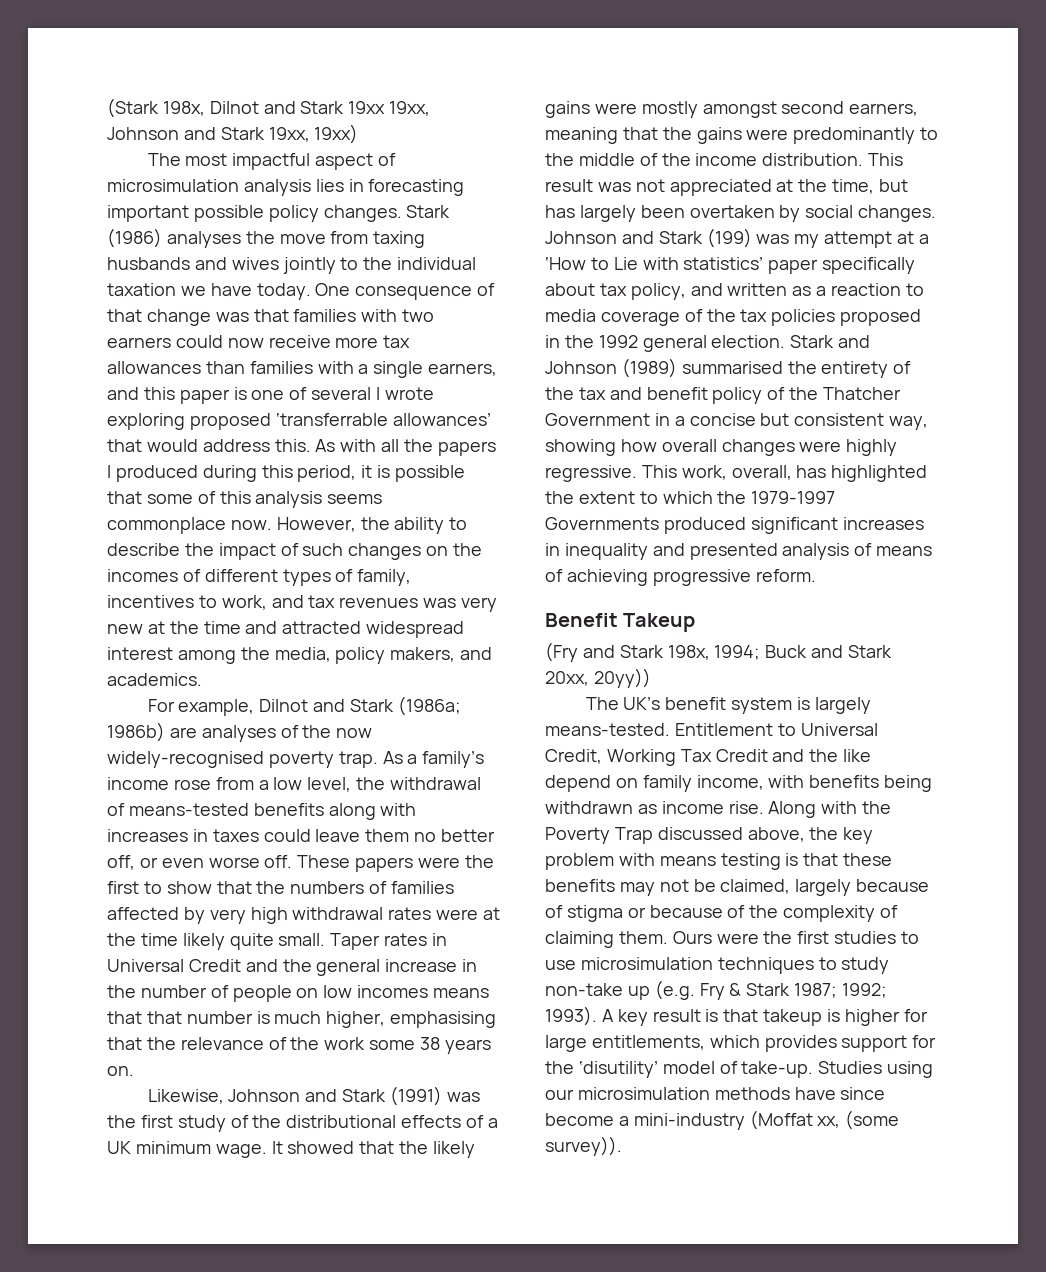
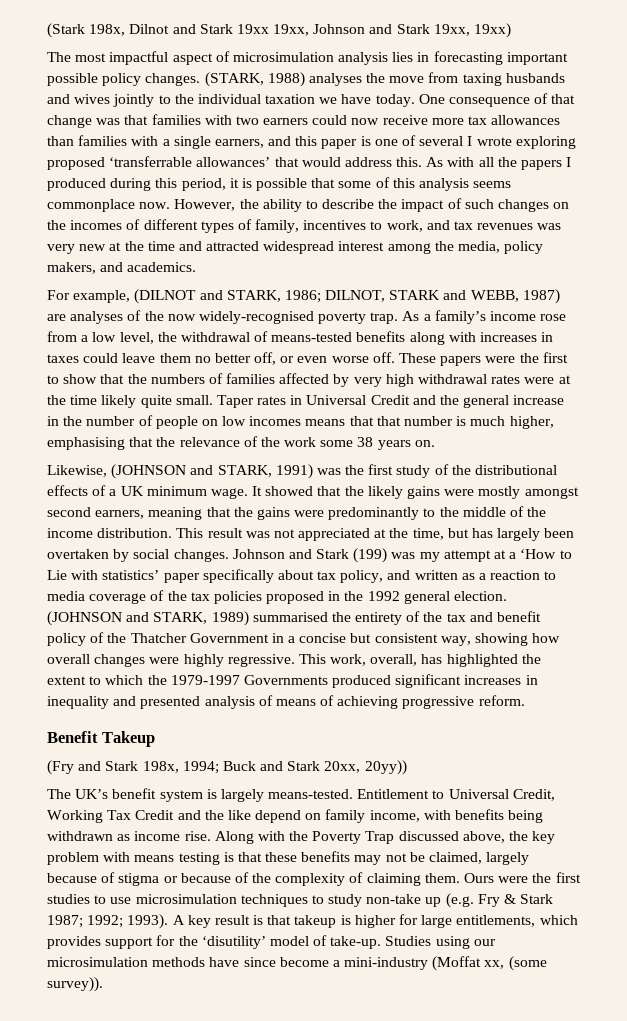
- Stark (1986) analyses the move from taxing husbands and wives jointly to the individual taxation we have today.
+ (STARK, 1988) analyses the move from taxing husbands and wives jointly to the individual taxation we have today.
- For example, Dilnot and Stark (1986a; 1986b) are analyses of the now widely-recognised poverty trap.
+ For example, (DILNOT and STARK, 1986; DILNOT, STARK and WEBB, 1987) are analyses of the now widely-recognised poverty trap.
- Likewise, Johnson and Stark (1991) was the first study of the distributional effects of a UK minimum wage.
+ Likewise, (JOHNSON and STARK, 1991) was the first study of the distributional effects of a UK minimum wage.
- Stark and Johnson (1989) summarised the entirety of the tax and benefit policy of the Thatcher Government in a concise but consistent way, showing how overall changes were highly regressive.
+ (JOHNSON and STARK, 1989) summarised the entirety of the tax and benefit policy of the Thatcher Government in a concise but consistent way, showing how overall changes were highly regressive.

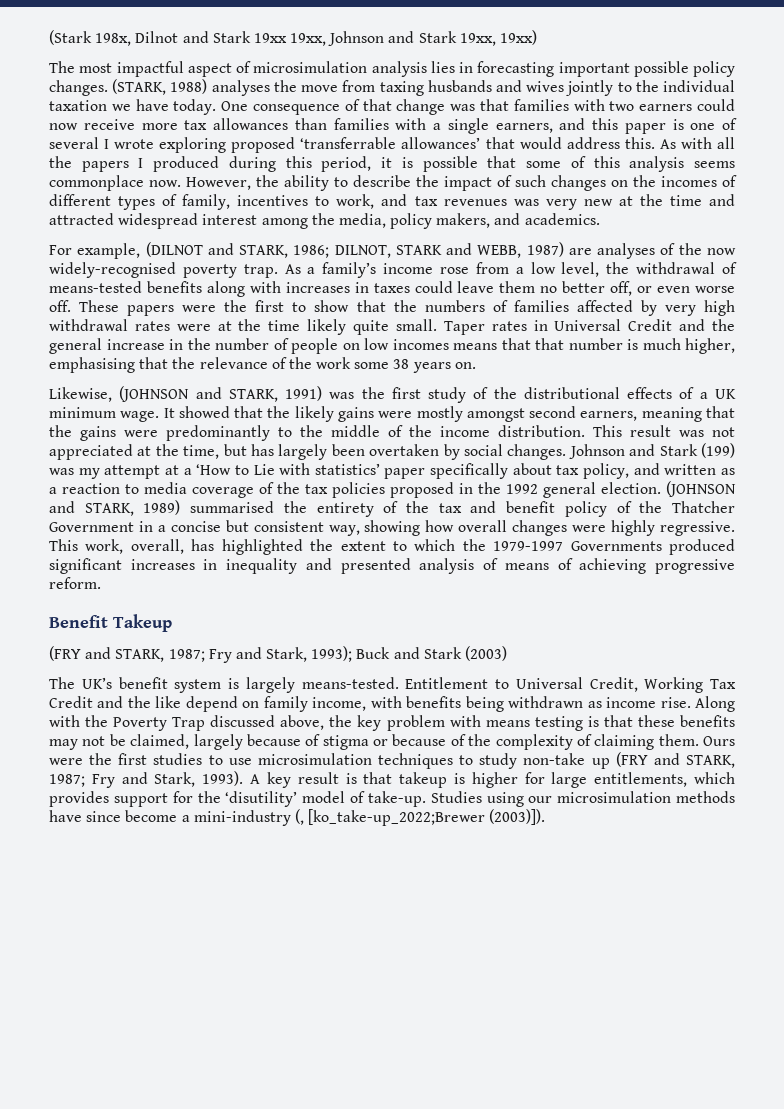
- (Fry and Stark 198x, 1994; Buck and Stark 20xx, 20yy))
+ (FRY and STARK, 1987; Fry and Stark, 1993); Buck and Stark (2003)
- Ours were the first studies to use microsimulation techniques to study non-take up (e.g. Fry & Stark 1987; 1992; 1993).
+ Ours were the first studies to use microsimulation techniques to study non-take up (FRY and STARK, 1987; Fry and Stark, 1993).
- Studies using our microsimulation methods have since become a mini-industry (Moffat xx, (some survey)).
+ Studies using our microsimulation methods have since become a mini-industry (, [ko_take-up_2022;Brewer (2003)]).

